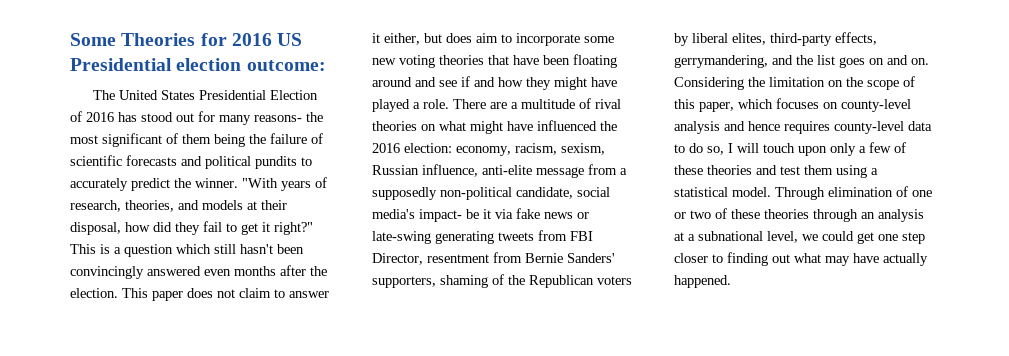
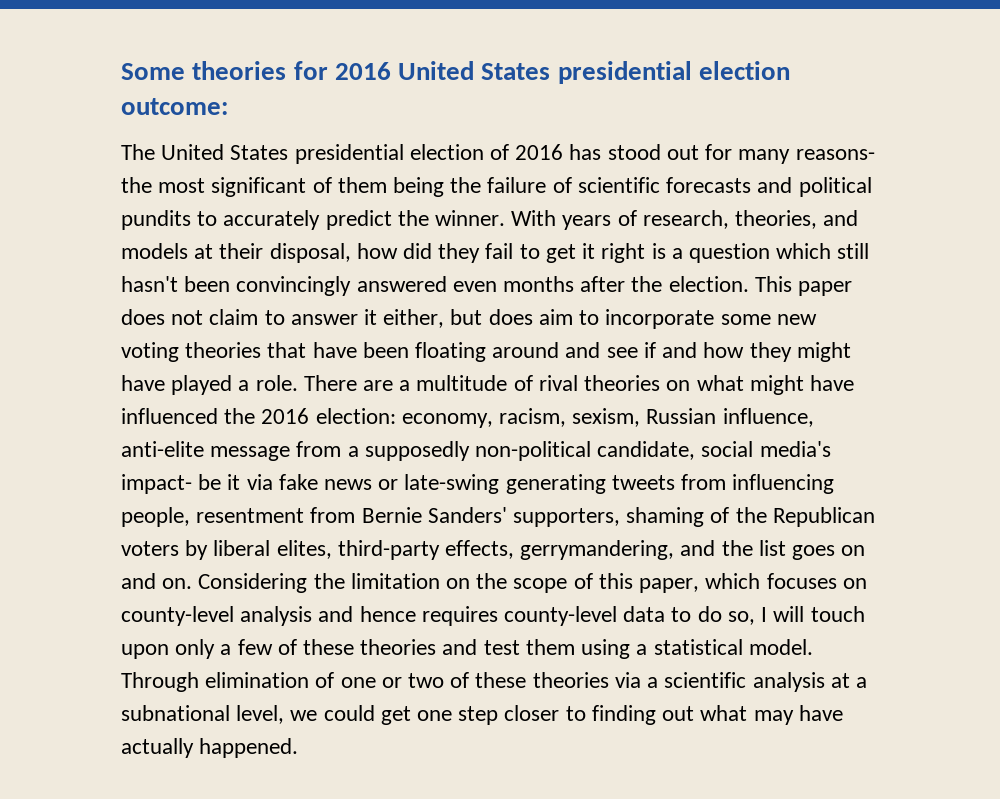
- Some Theories for 2016 US Presidential election outcome:
+ Some theories for 2016 United States presidential election outcome:
- The United States Presidential Election of 2016 has stood out for many reasons- the most significant of them being the failure of scientific forecasts and political pundits to accurately predict the winner.
+ The United States presidential election of 2016 has stood out for many reasons- the most significant of them being the failure of scientific forecasts and political pundits to accurately predict the winner.
- "With years of research, theories, and models at their disposal, how did they fail to get it right?" This is a question which still hasn't been convincingly answered even months after the election.
+ With years of research, theories, and models at their disposal, how did they fail to get it right is a question which still hasn't been convincingly answered even months after the election.
- economy, racism, sexism, Russian influence, anti-elite message from a supposedly non-political candidate, social media's impact- be it via fake news or late-swing generating tweets from FBI Director, resentment from Bernie Sanders' supporters, shaming of the Republican voters by liberal elites, third-party effects, gerrymandering, and the list goes on and on.
+ economy, racism, sexism, Russian influence, anti-elite message from a supposedly non-political candidate, social media's impact- be it via fake news or late-swing generating tweets from influencing people, resentment from Bernie Sanders' supporters, shaming of the Republican voters by liberal elites, third-party effects, gerrymandering, and the list goes on and on.
- Through elimination of one or two of these theories through an analysis at a subnational level, we could get one step closer to finding out what may have actually happened.
+ Through elimination of one or two of these theories via a scientific analysis at a subnational level, we could get one step closer to finding out what may have actually happened.

